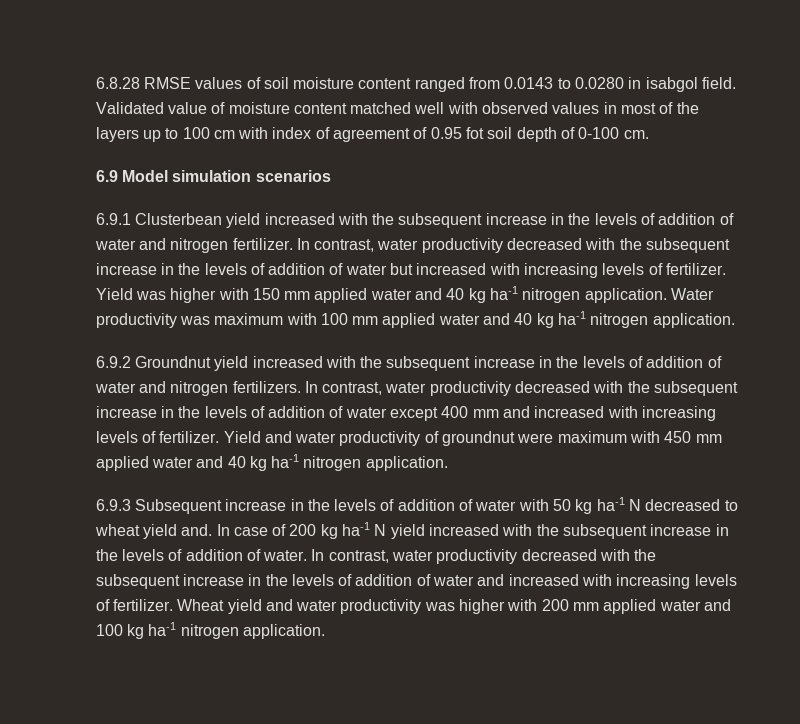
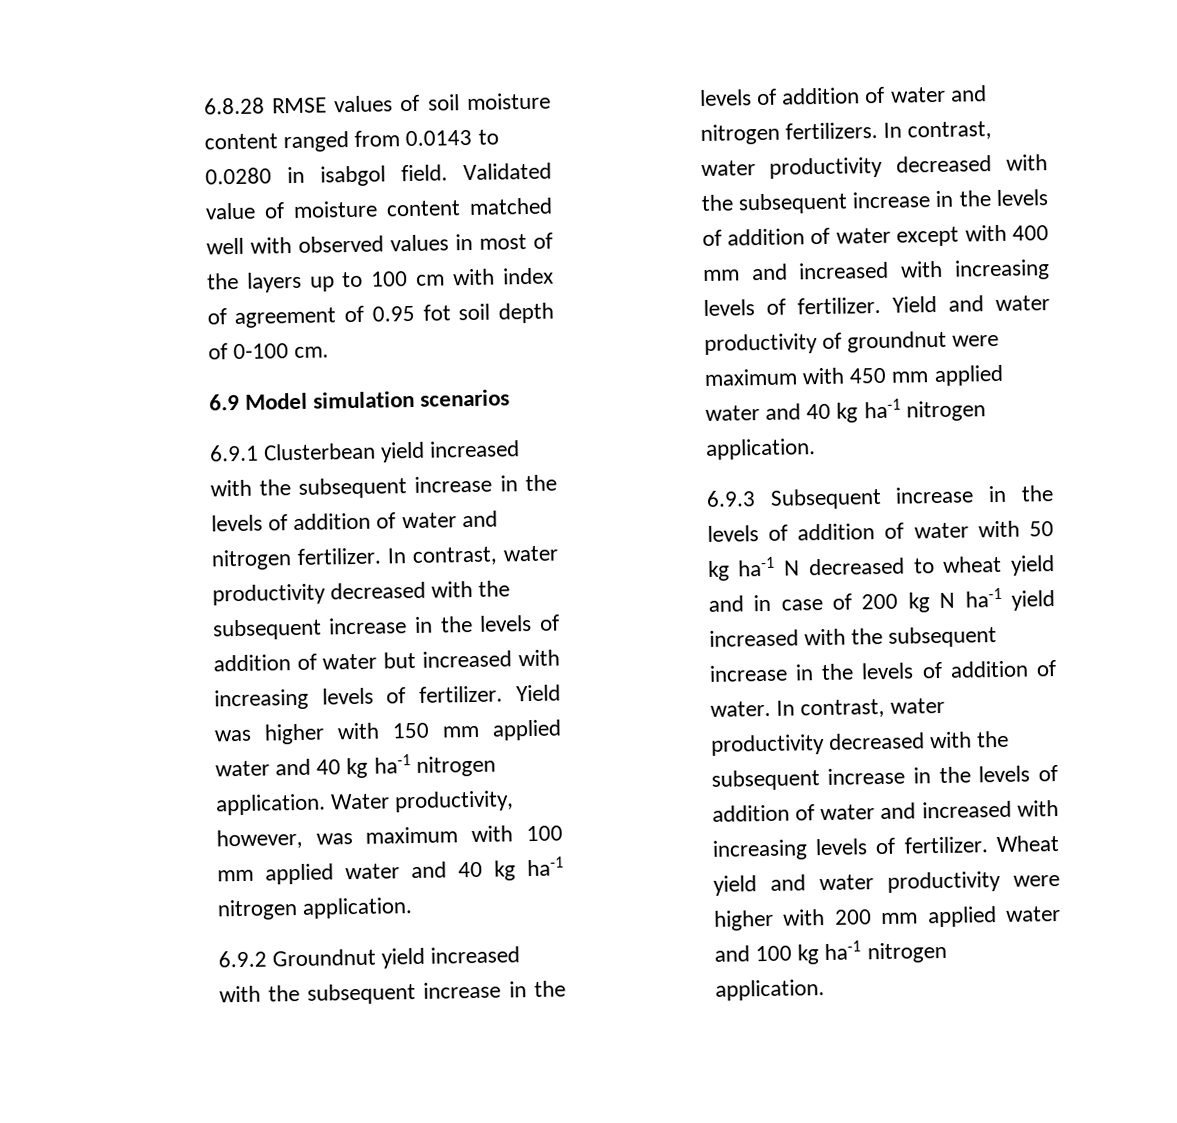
- Water productivity was maximum with 100 mm applied water and 40 kg ha-1 nitrogen application.
+ Water productivity, however, was maximum with 100 mm applied water and 40 kg ha-1 nitrogen application.
- In contrast, water productivity decreased with the subsequent increase in the levels of addition of water except 400 mm and increased with increasing levels of fertilizer.
+ In contrast, water productivity decreased with the subsequent increase in the levels of addition of water except with 400 mm and increased with increasing levels of fertilizer.
- 6.9.3 Subsequent increase in the levels of addition of water with 50 kg ha-1 N decreased to wheat yield and. In case of 200 kg ha-1 N yield increased with the subsequent increase in the levels of addition of water.
+ 6.9.3 Subsequent increase in the levels of addition of water with 50 kg ha-1 N decreased to wheat yield and in case of 200 kg N ha-1 yield increased with the subsequent increase in the levels of addition of water.
- Wheat yield and water productivity was higher with 200 mm applied water and 100 kg ha-1 nitrogen application.
+ Wheat yield and water productivity were higher with 200 mm applied water and 100 kg ha-1 nitrogen application.

